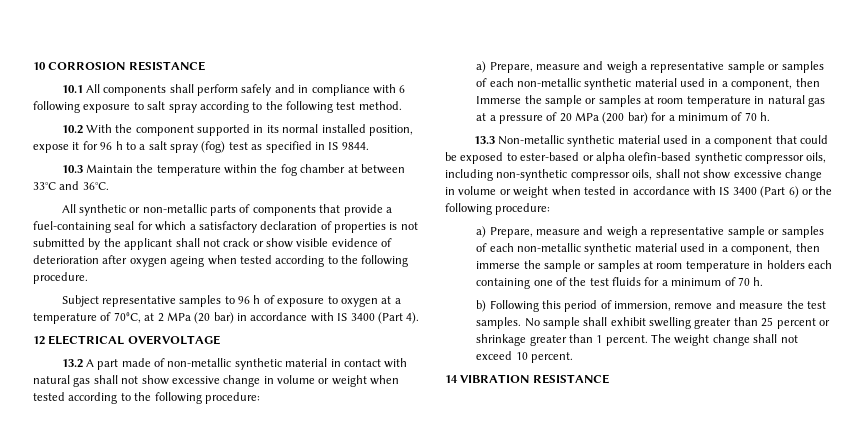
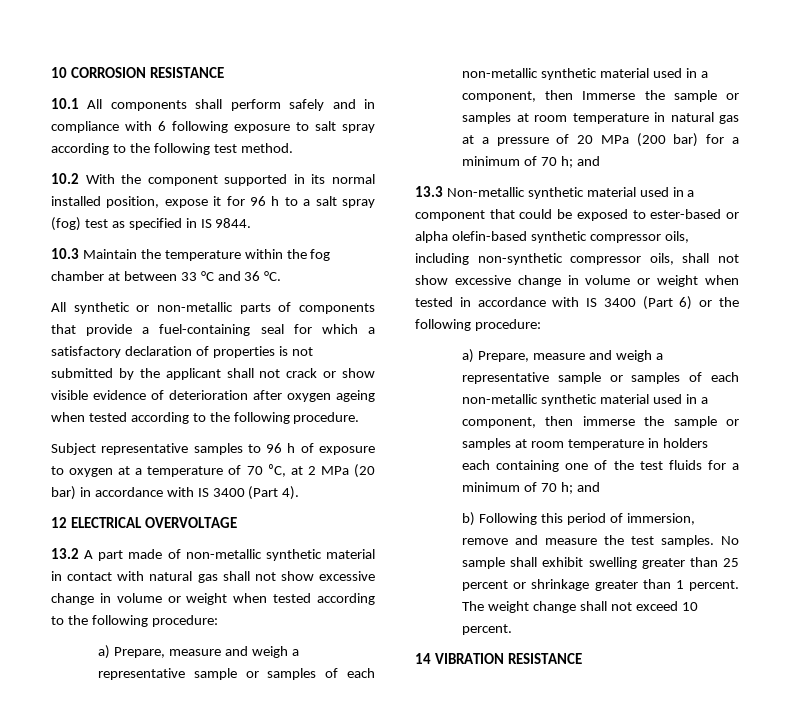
- 10.3 Maintain the temperature within the fog chamber at between 33°C and 36°C.
+ 10.3 Maintain the temperature within the fog chamber at between 33 °C and 36 °C.
- Subject representative samples to 96 h of exposure to oxygen at a temperature of 70⁰C, at 2 MPa (20 bar) in accordance with IS 3400 (Part 4).
+ Subject representative samples to 96 h of exposure to oxygen at a temperature of 70 ⁰C, at 2 MPa (20 bar) in accordance with IS 3400 (Part 4).
- a) Prepare, measure and weigh a representative sample or samples of each non-metallic synthetic material used in a component, then Immerse the sample or samples at room temperature in natural gas at a pressure of 20 MPa (200 bar) for a minimum of 70 h.
+ a) Prepare, measure and weigh a representative sample or samples of each non-metallic synthetic material used in a component, then Immerse the sample or samples at room temperature in natural gas at a pressure of 20 MPa (200 bar) for a minimum of 70 h; and
- a) Prepare, measure and weigh a representative sample or samples of each non-metallic synthetic material used in a component, then immerse the sample or samples at room temperature in holders each containing one of the test fluids for a minimum of 70 h.
+ a) Prepare, measure and weigh a representative sample or samples of each non-metallic synthetic material used in a component, then immerse the sample or samples at room temperature in holders each containing one of the test fluids for a minimum of 70 h; and

